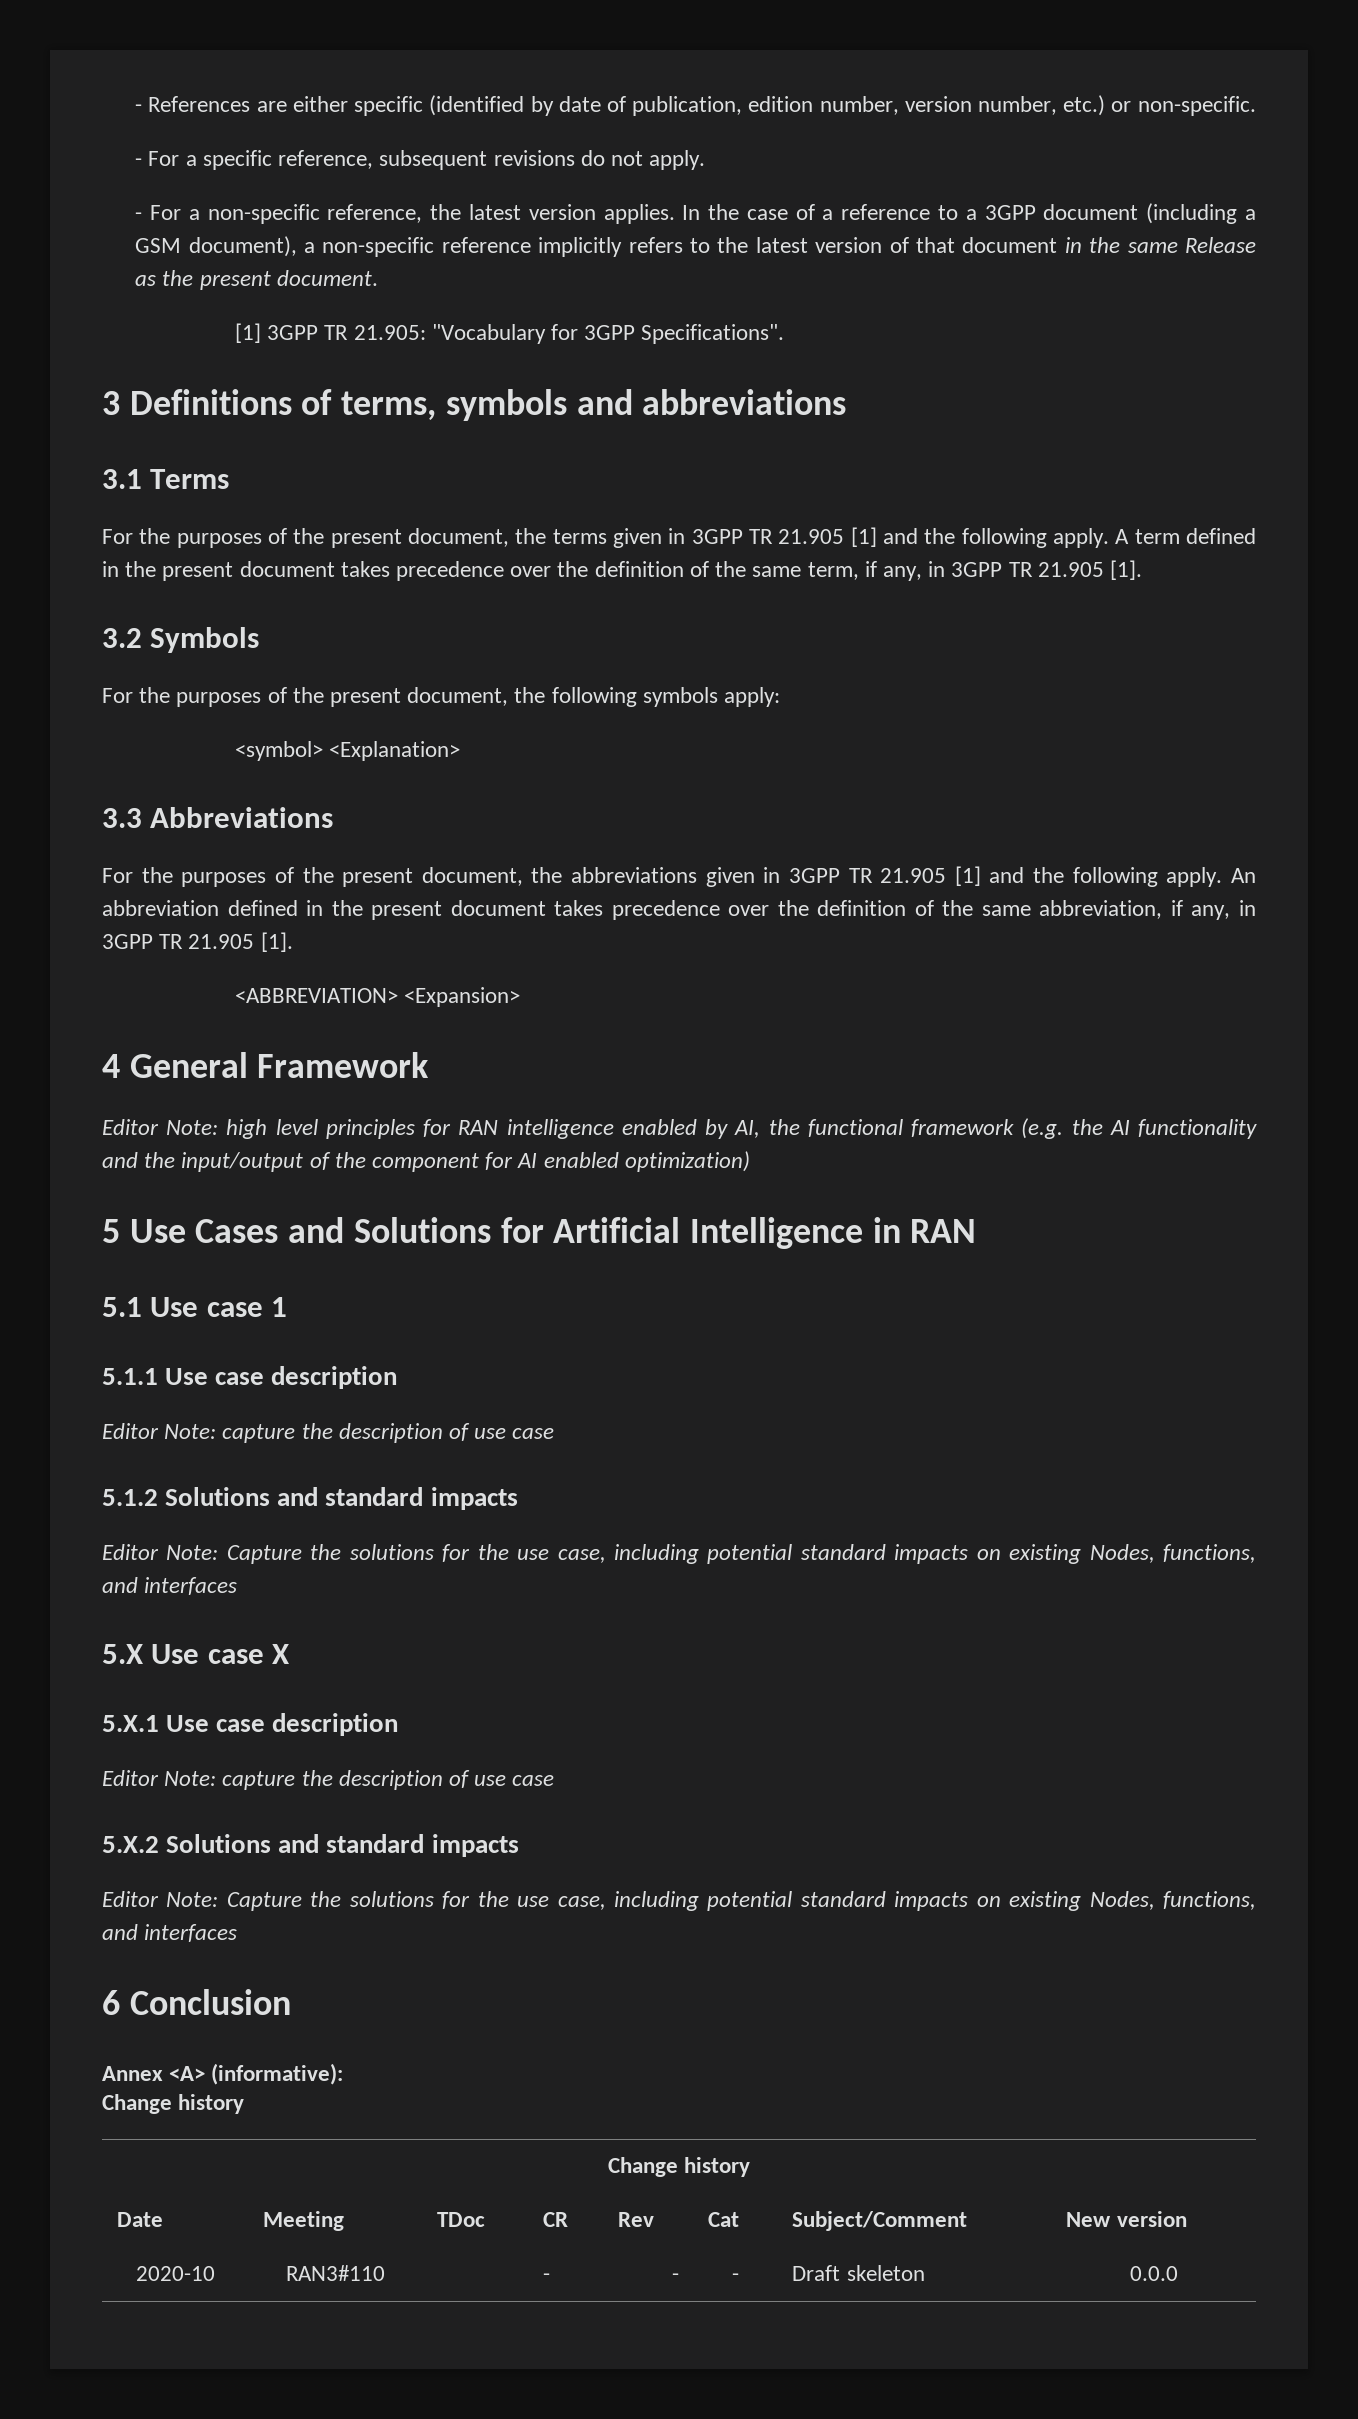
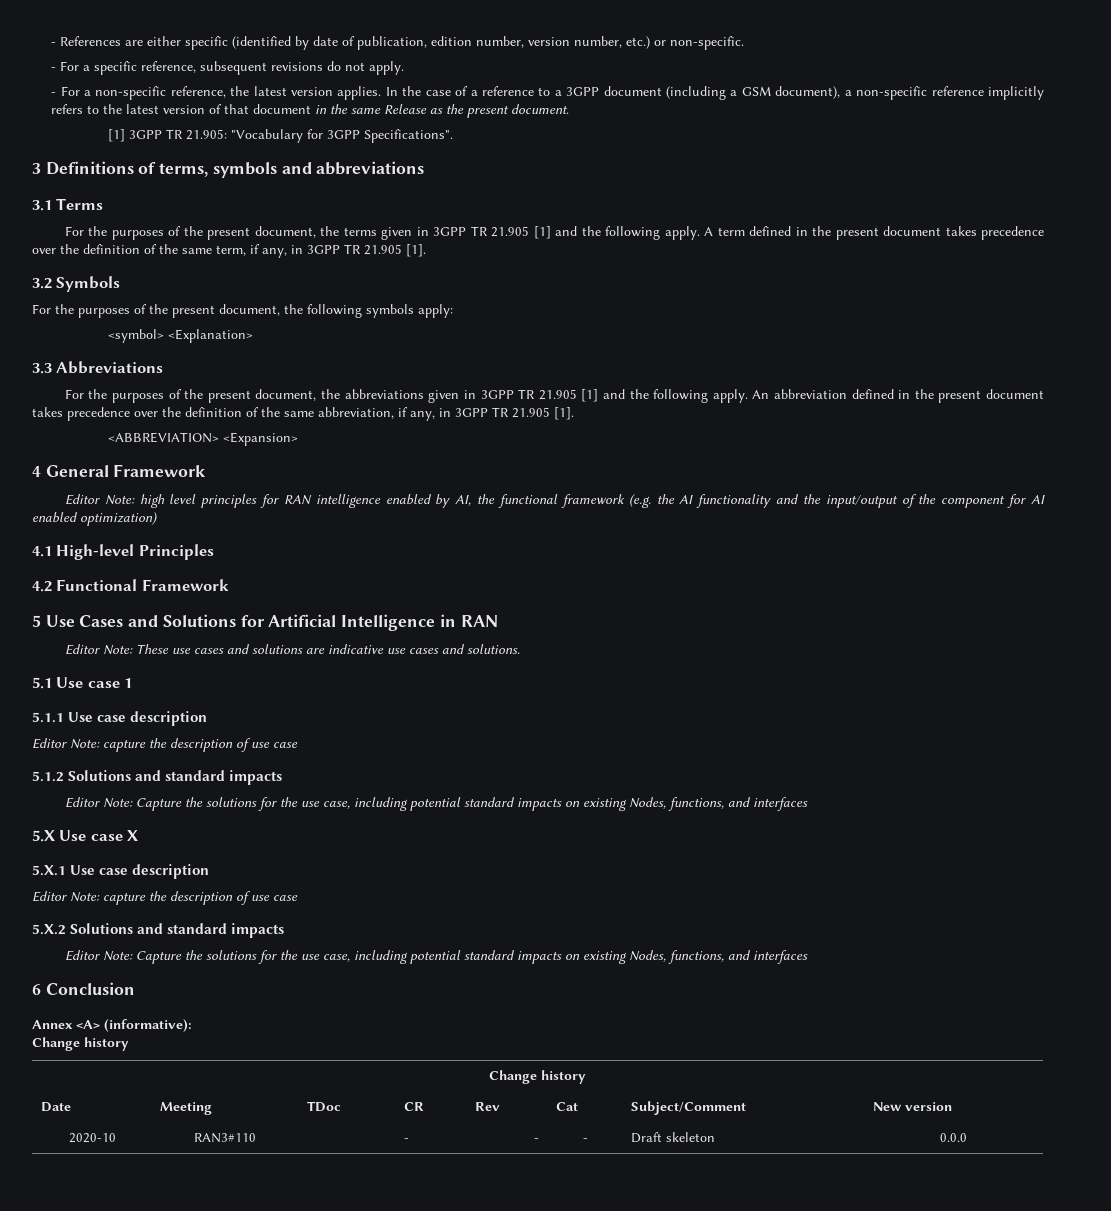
+ 4.1 High-level Principles
+ 4.2 Functional Framework
+ Editor Note: These use cases and solutions are indicative use cases and solutions.

